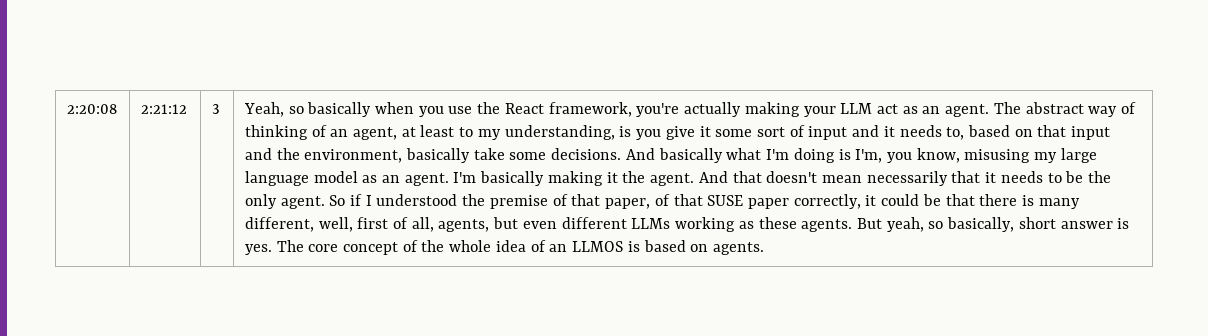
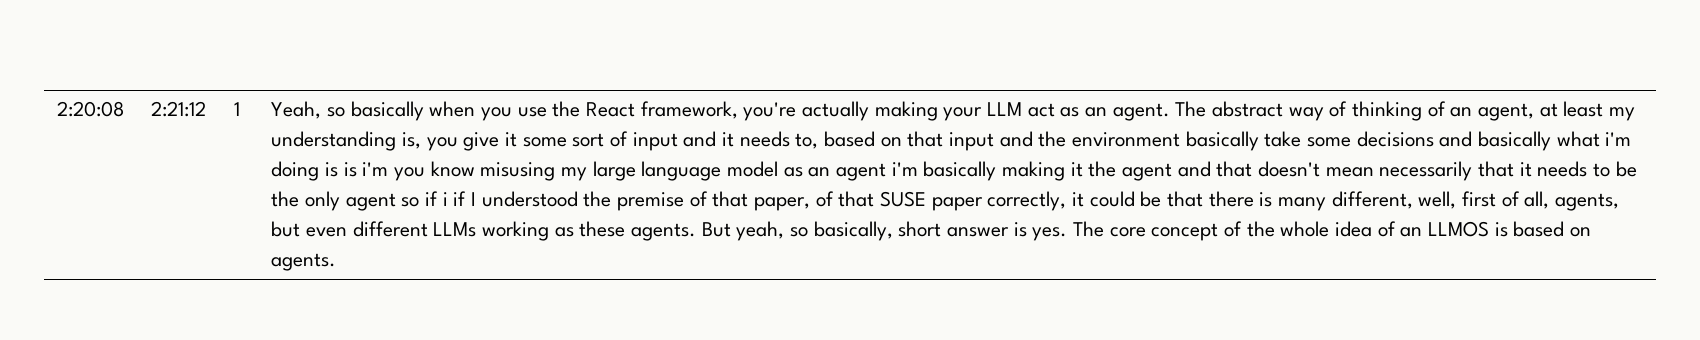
- 2:21:12 | 3
+ 2:21:12 | 1
- The abstract way of thinking of an agent, at least to my understanding, is you give it some sort of input and it needs to, based on that input and the environment, basically take some decisions. And basically what I'm doing is I'm, you know, misusing my large language model as an agent. I'm basically making it the agent. And that doesn't mean necessarily that it needs to be the only agent. So if I understood the premise of that paper, of that SUSE paper correctly, it could be that there is many different, well, first of all, agents, but even different LLMs working as these agents.
+ The abstract way of thinking of an agent, at least my understanding is, you give it some sort of input and it needs to, based on that input and the environment basically take some decisions and basically what i'm doing is is i'm you know misusing my large language model as an agent i'm basically making it the agent and that doesn't mean necessarily that it needs to be the only agent so if i if I understood the premise of that paper, of that SUSE paper correctly, it could be that there is many different, well, first of all, agents, but even different LLMs working as these agents.

